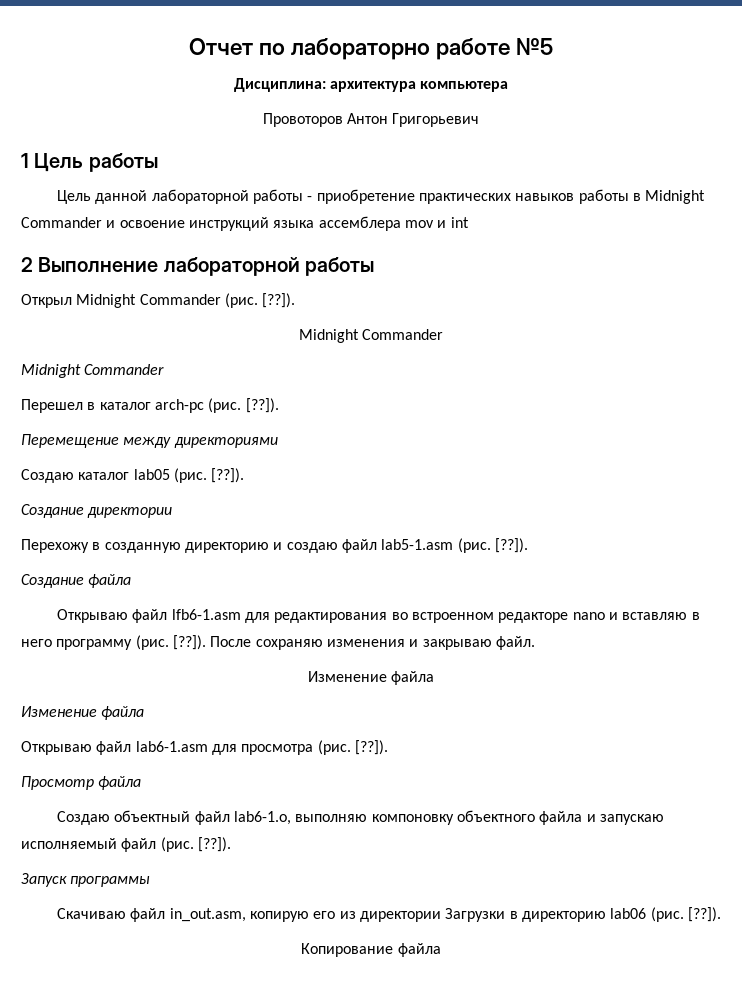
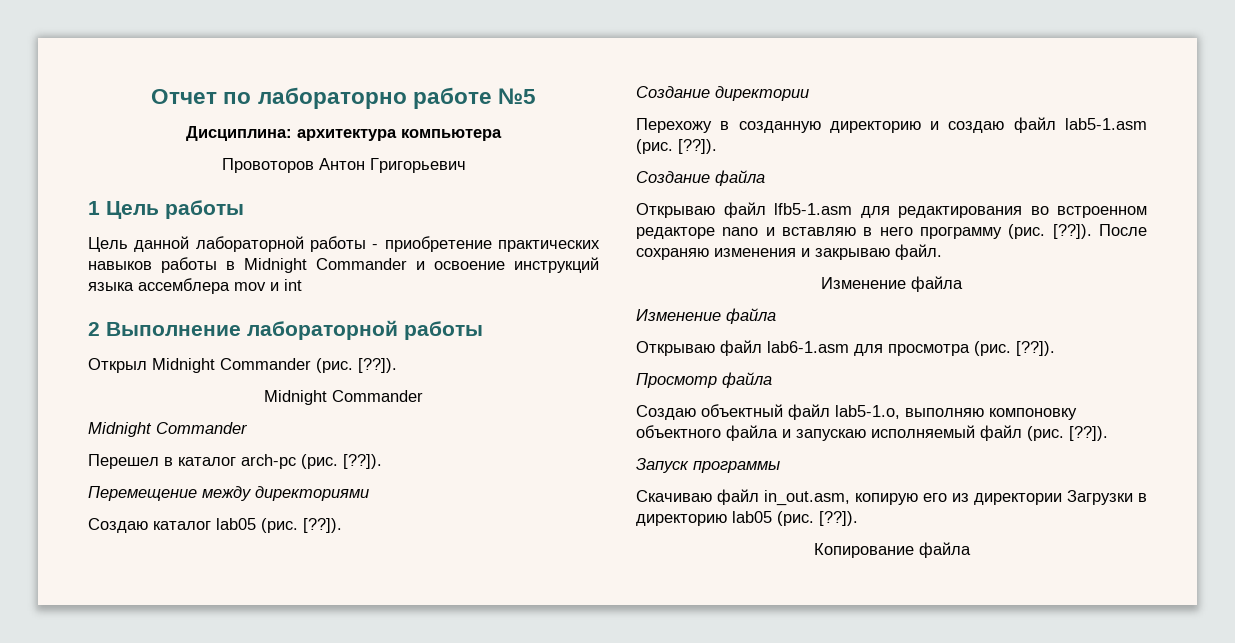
- Открываю файл lfb6-1.asm для редактирования во встроенном редакторе nano и вставляю в него программу (рис.
+ Открываю файл lfb5-1.asm для редактирования во встроенном редакторе nano и вставляю в него программу (рис.
- Создаю объектный файл lab6-1.o, выполняю компоновку объектного файла и запускаю исполняемый файл (рис.
+ Создаю объектный файл lab5-1.o, выполняю компоновку объектного файла и запускаю исполняемый файл (рис.
- Скачиваю файл in_out.asm, копирую его из директории Загрузки в директорию lab06 (рис.
+ Скачиваю файл in_out.asm, копирую его из директории Загрузки в директорию lab05 (рис.

